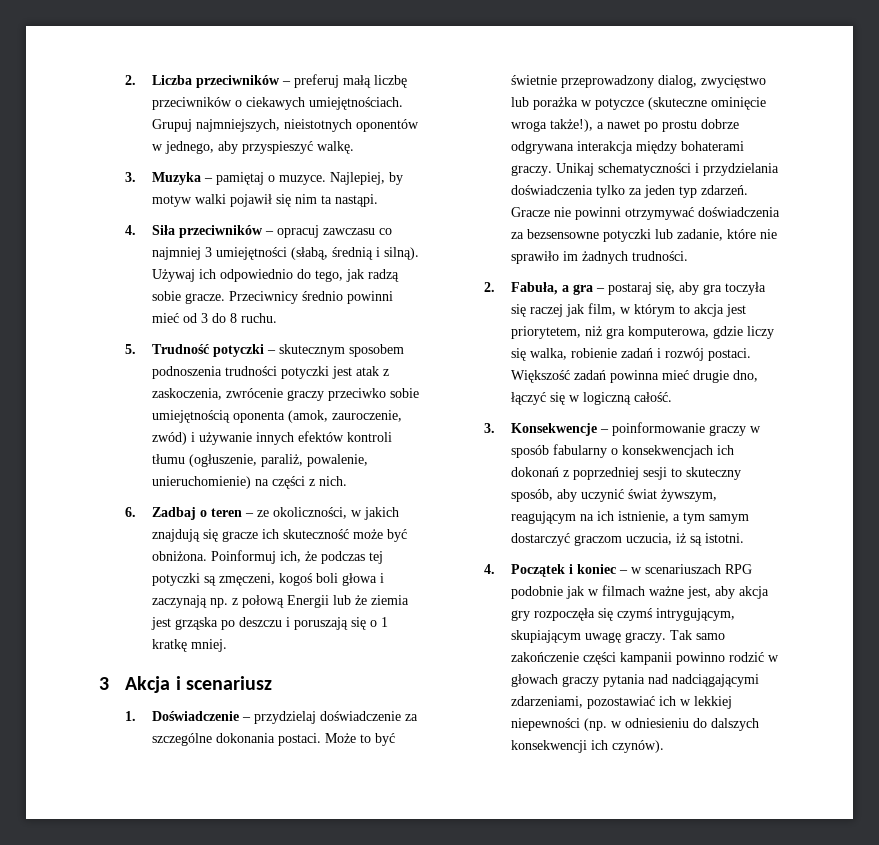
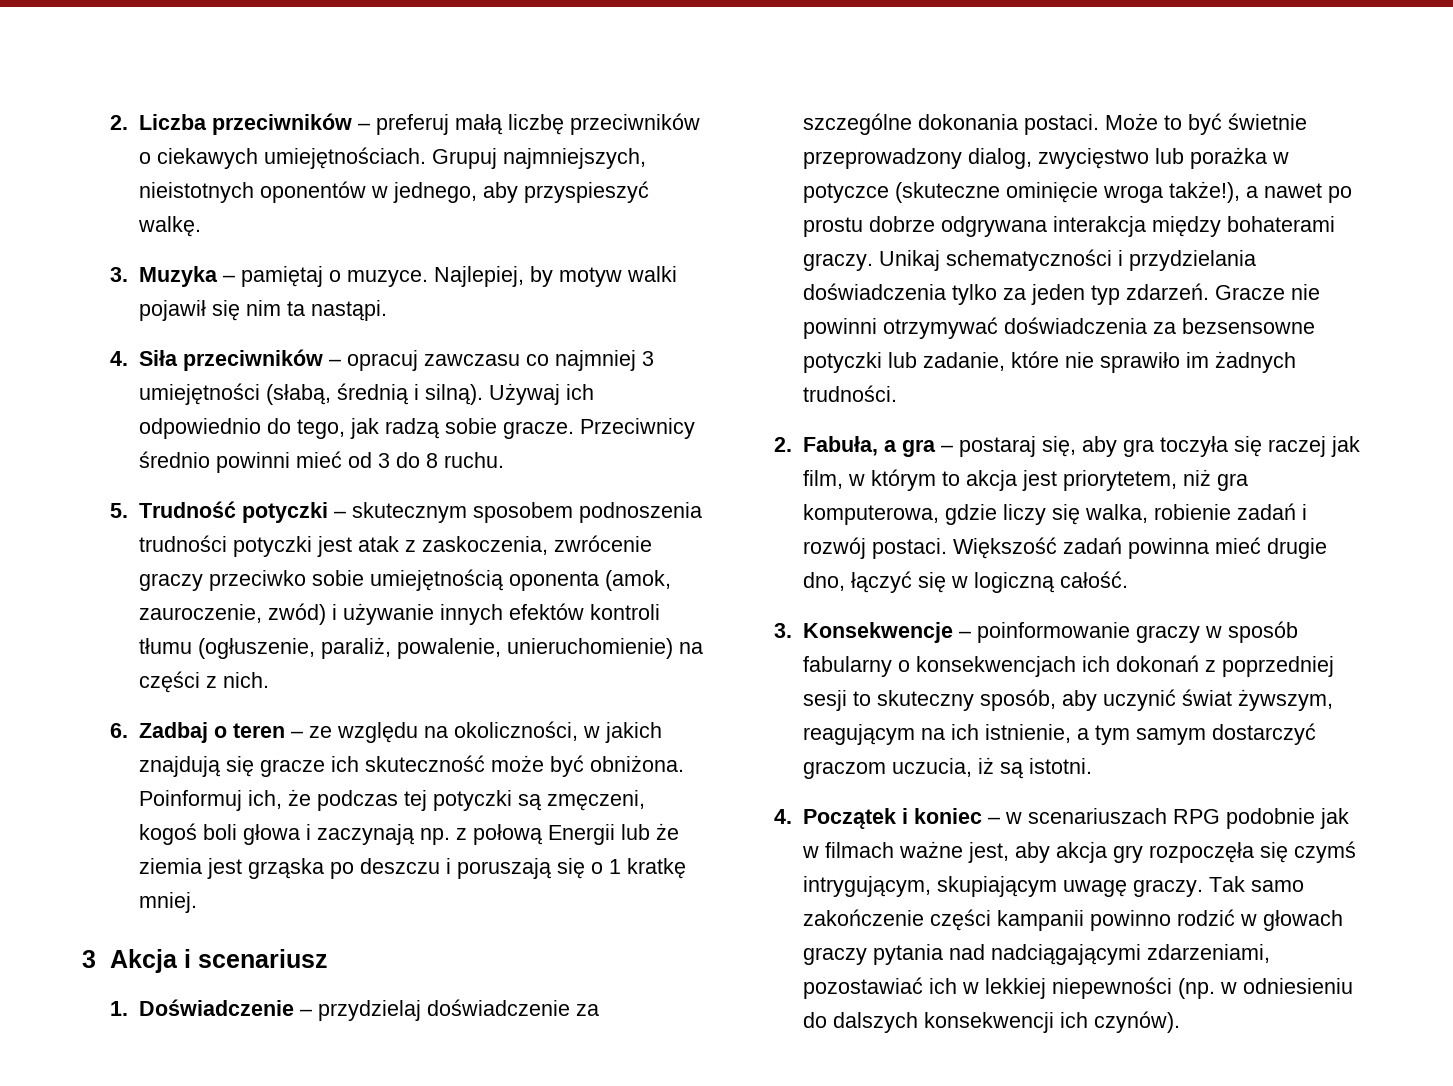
- 6. Zadbaj o teren – ze okoliczności, w jakich znajdują się gracze ich skuteczność może być obniżona.
+ 6. Zadbaj o teren – ze względu na okoliczności, w jakich znajdują się gracze ich skuteczność może być obniżona.

